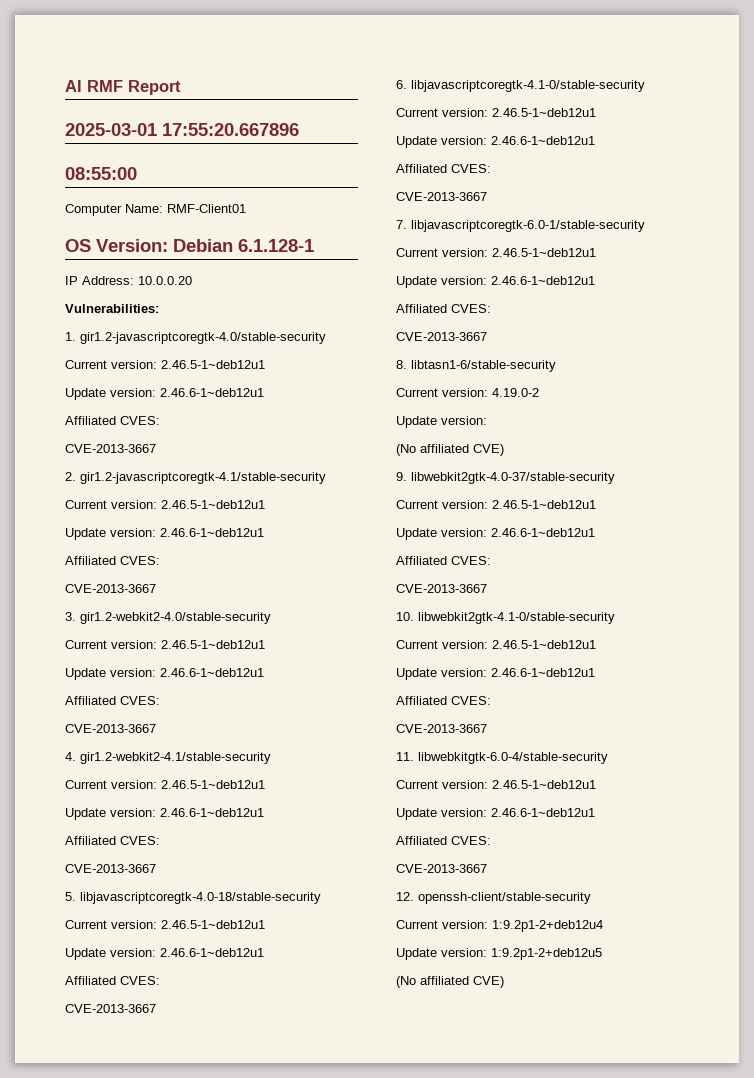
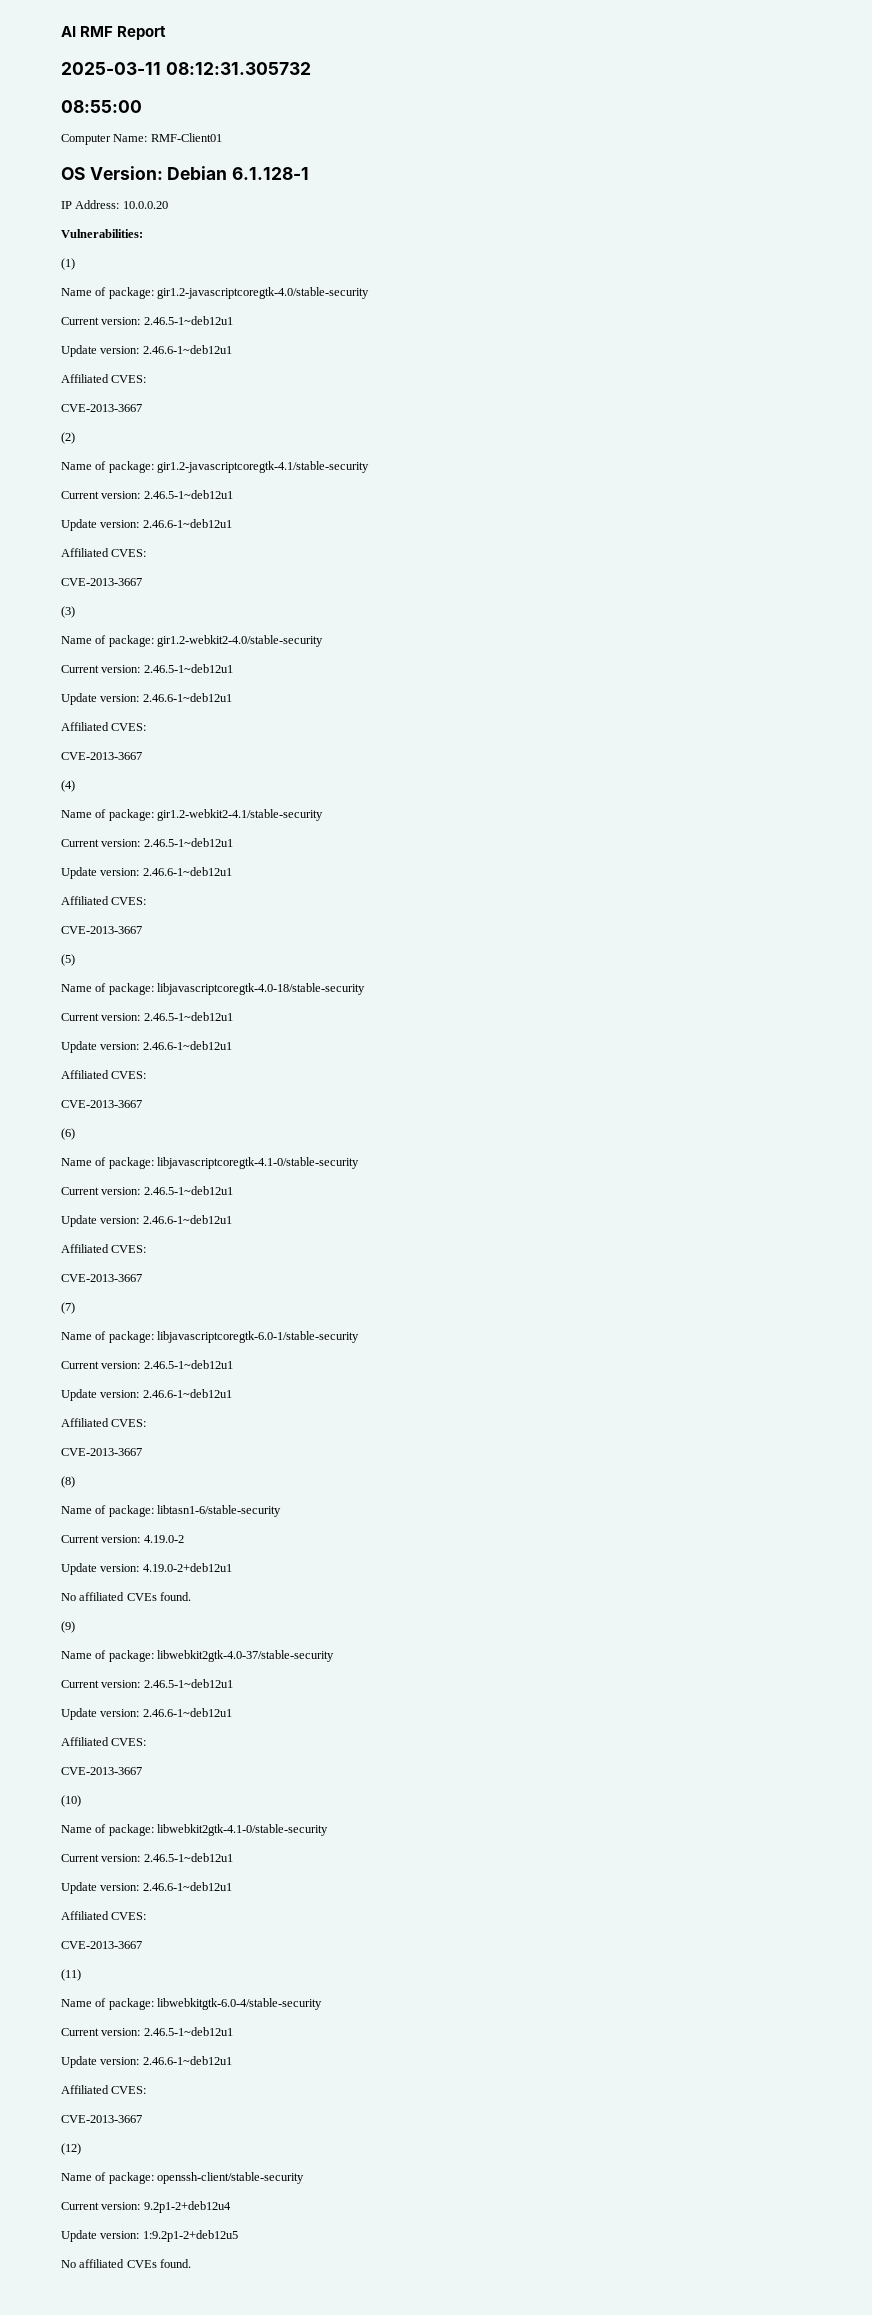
- 2025-03-01 17:55:20.667896
+ 2025-03-11 08:12:31.305732
- 1. gir1.2-javascriptcoregtk-4.0/stable-security
+ (1)
+ Name of package: gir1.2-javascriptcoregtk-4.0/stable-security
- 2. gir1.2-javascriptcoregtk-4.1/stable-security
+ (2)
+ Name of package: gir1.2-javascriptcoregtk-4.1/stable-security
- 3. gir1.2-webkit2-4.0/stable-security
+ (3)
+ Name of package: gir1.2-webkit2-4.0/stable-security
- 4. gir1.2-webkit2-4.1/stable-security
+ (4)
+ Name of package: gir1.2-webkit2-4.1/stable-security
- 5. libjavascriptcoregtk-4.0-18/stable-security
+ (5)
+ Name of package: libjavascriptcoregtk-4.0-18/stable-security
- 6. libjavascriptcoregtk-4.1-0/stable-security
+ (6)
+ Name of package: libjavascriptcoregtk-4.1-0/stable-security
- 7. libjavascriptcoregtk-6.0-1/stable-security
+ (7)
+ Name of package: libjavascriptcoregtk-6.0-1/stable-security
- 8. libtasn1-6/stable-security
+ (8)
+ Name of package: libtasn1-6/stable-security
  Current version: 4.19.0-2
- Update version:
- (No affiliated CVE)
- 9. libwebkit2gtk-4.0-37/stable-security
+ Update version: 4.19.0-2+deb12u1
+ No affiliated CVEs found.
+ (9)
+ Name of package: libwebkit2gtk-4.0-37/stable-security
- 10. libwebkit2gtk-4.1-0/stable-security
+ (10)
+ Name of package: libwebkit2gtk-4.1-0/stable-security
- 11. libwebkitgtk-6.0-4/stable-security
+ (11)
+ Name of package: libwebkitgtk-6.0-4/stable-security
- 12. openssh-client/stable-security
+ (12)
+ Name of package: openssh-client/stable-security
- Current version: 1:9.2p1-2+deb12u4
+ Current version: 9.2p1-2+deb12u4
  Update version: 1:9.2p1-2+deb12u5
- (No affiliated CVE)
+ No affiliated CVEs found.

